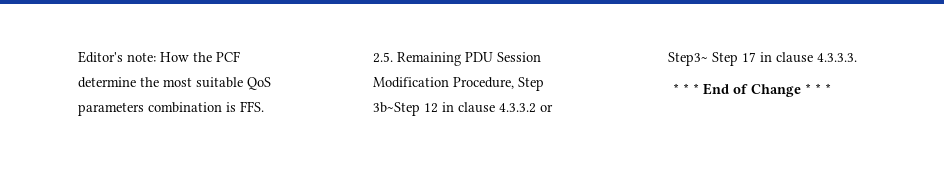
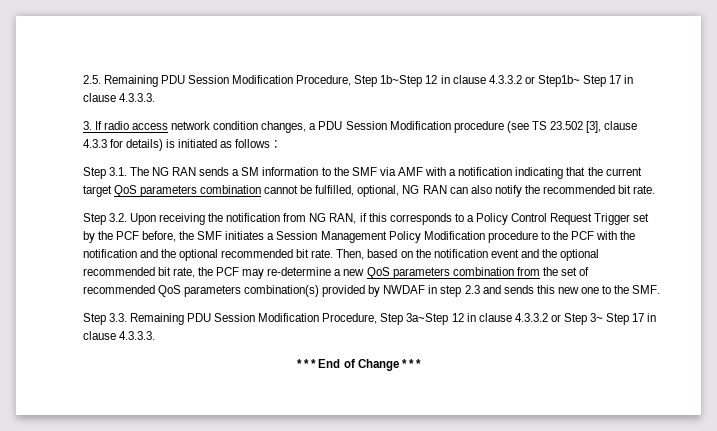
- Editor's note: How the PCF determine the most suitable QoS parameters combination is FFS.
- 2.5. Remaining PDU Session Modification Procedure, Step 3b~Step 12 in clause 4.3.3.2 or Step3~ Step 17 in clause 4.3.3.3.
+ 2.5. Remaining PDU Session Modification Procedure, Step 1b~Step 12 in clause 4.3.3.2 or Step1b~ Step 17 in clause 4.3.3.3.
+ 3. If radio access network condition changes, a PDU Session Modification procedure (see TS 23.502 [3], clause 4.3.3 for details) is initiated as follows：
+ Step 3.1. The NG RAN sends a SM information to the SMF via AMF with a notification indicating that the current target QoS parameters combination cannot be fulfilled, optional, NG RAN can also notify the recommended bit rate.
+ Step 3.2. Upon receiving the notification from NG RAN, if this corresponds to a Policy Control Request Trigger set by the PCF before, the SMF initiates a Session Management Policy Modification procedure to the PCF with the notification and the optional recommended bit rate. Then, based on the notification event and the optional recommended bit rate, the PCF may re-determine a new QoS parameters combination from the set of recommended QoS parameters combination(s) provided by NWDAF in step 2.3 and sends this new one to the SMF.
+ Step 3.3. Remaining PDU Session Modification Procedure, Step 3a~Step 12 in clause 4.3.3.2 or Step 3~ Step 17 in clause 4.3.3.3.

